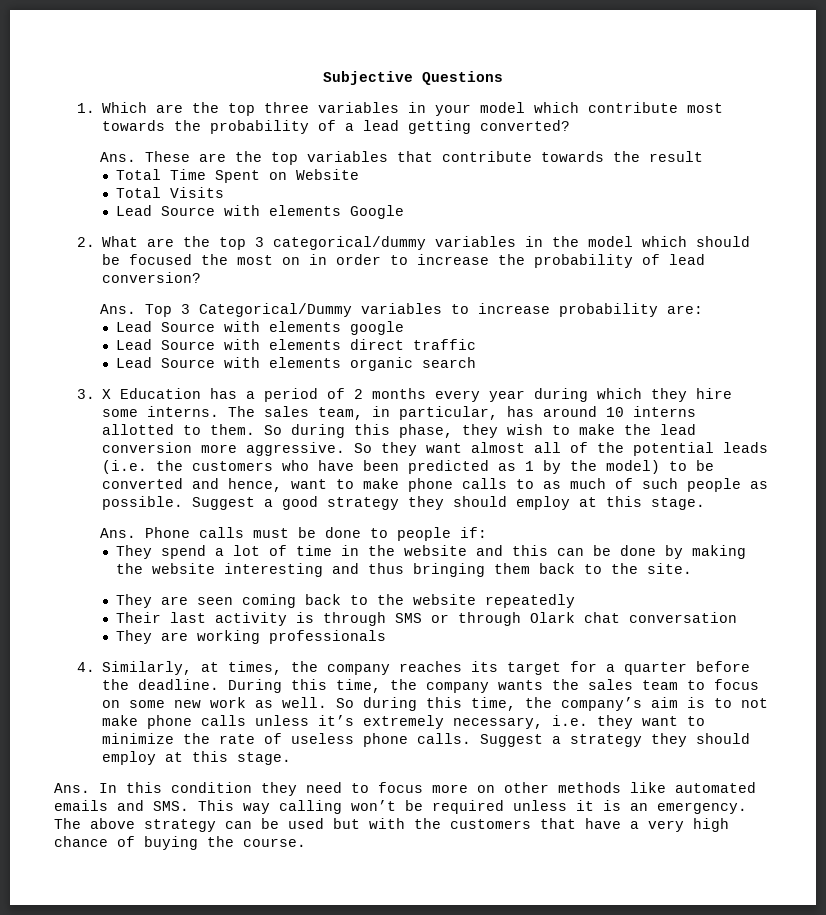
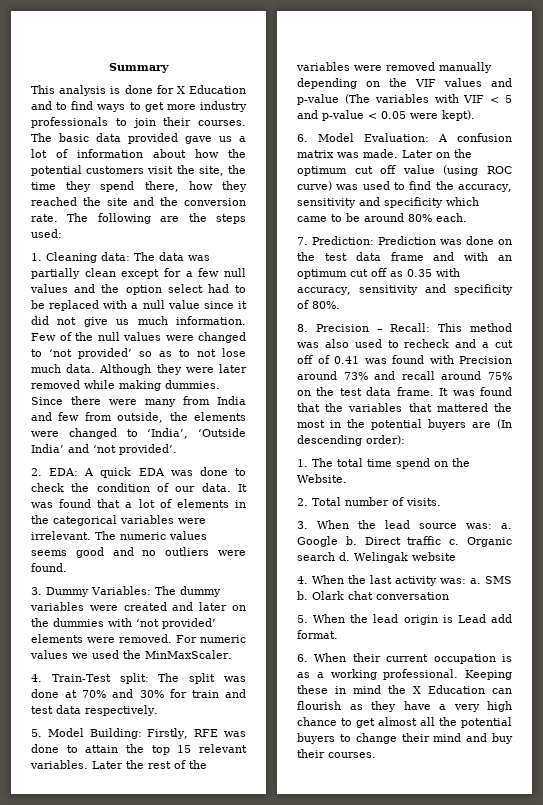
- Subjective Questions
- 1. Which are the top three variables in your model which contribute most towards the probability of a lead getting converted?
- Ans. These are the top variables that contribute towards the result
- Total Time Spent on Website
- Total Visits
- Lead Source with elements Google
- 2. What are the top 3 categorical/dummy variables in the model which should be focused the most on in order to increase the probability of lead conversion?
- Ans. Top 3 Categorical/Dummy variables to increase probability are:
- Lead Source with elements google
- Lead Source with elements direct traffic
- Lead Source with elements organic search
- 3. X Education has a period of 2 months every year during which they hire some interns. The sales team, in particular, has around 10 interns allotted to them. So during this phase, they wish to make the lead conversion more aggressive. So they want almost all of the potential leads (i.e. the customers who have been predicted as 1 by the model) to be converted and hence, want to make phone calls to as much of such people as possible. Suggest a good strategy they should employ at this stage.
- Ans. Phone calls must be done to people if:
- They spend a lot of time in the website and this can be done by making the website interesting and thus bringing them back to the site.
- They are seen coming back to the website repeatedly
- Their last activity is through SMS or through Olark chat conversation
- They are working professionals
- 4. Similarly, at times, the company reaches its target for a quarter before the deadline. During this time, the company wants the sales team to focus on some new work as well. So during this time, the company’s aim is to not make phone calls unless it’s extremely necessary, i.e. they want to minimize the rate of useless phone calls. Suggest a strategy they should employ at this stage.
- Ans. In this condition they need to focus more on other methods like automated emails and SMS. This way calling won’t be required unless it is an emergency. The above strategy can be used but with the customers that have a very high chance of buying the course.
+ Summary
+ This analysis is done for X Education and to find ways to get more industry professionals to join their courses. The basic data provided gave us a lot of information about how the potential customers visit the site, the time they spend there, how they reached the site and the conversion rate. The following are the steps used:
+ 1. Cleaning data: The data was partially clean except for a few null values and the option select had to be replaced with a null value since it did not give us much information. Few of the null values were changed to ‘not provided’ so as to not lose much data. Although they were later removed while making dummies. Since there were many from India and few from outside, the elements were changed to ‘India’, ‘Outside India’ and ‘not provided’.
+ 2. EDA: A quick EDA was done to check the condition of our data. It was found that a lot of elements in the categorical variables were irrelevant. The numeric values seems good and no outliers were found.
+ 3. Dummy Variables: The dummy variables were created and later on the dummies with ‘not provided’ elements were removed. For numeric values we used the MinMaxScaler.
+ 4. Train-Test split: The split was done at 70% and 30% for train and test data respectively.
+ 5. Model Building: Firstly, RFE was done to attain the top 15 relevant variables. Later the rest of the variables were removed manually depending on the VIF values and p-value (The variables with VIF < 5 and p-value < 0.05 were kept).
+ 6. Model Evaluation: A confusion matrix was made. Later on the optimum cut off value (using ROC curve) was used to find the accuracy, sensitivity and specificity which came to be around 80% each.
+ 7. Prediction: Prediction was done on the test data frame and with an optimum cut off as 0.35 with accuracy, sensitivity and specificity of 80%.
+ 8. Precision – Recall: This method was also used to recheck and a cut off of 0.41 was found with Precision around 73% and recall around 75% on the test data frame. It was found that the variables that mattered the most in the potential buyers are (In descending order):
+ 1. The total time spend on the Website.
+ 2. Total number of visits.
+ 3. When the lead source was: a. Google b. Direct traffic c. Organic search d. Welingak website
+ 4. When the last activity was: a. SMS b. Olark chat conversation
+ 5. When the lead origin is Lead add format.
+ 6. When their current occupation is as a working professional. Keeping these in mind the X Education can flourish as they have a very high chance to get almost all the potential buyers to change their mind and buy their courses.

